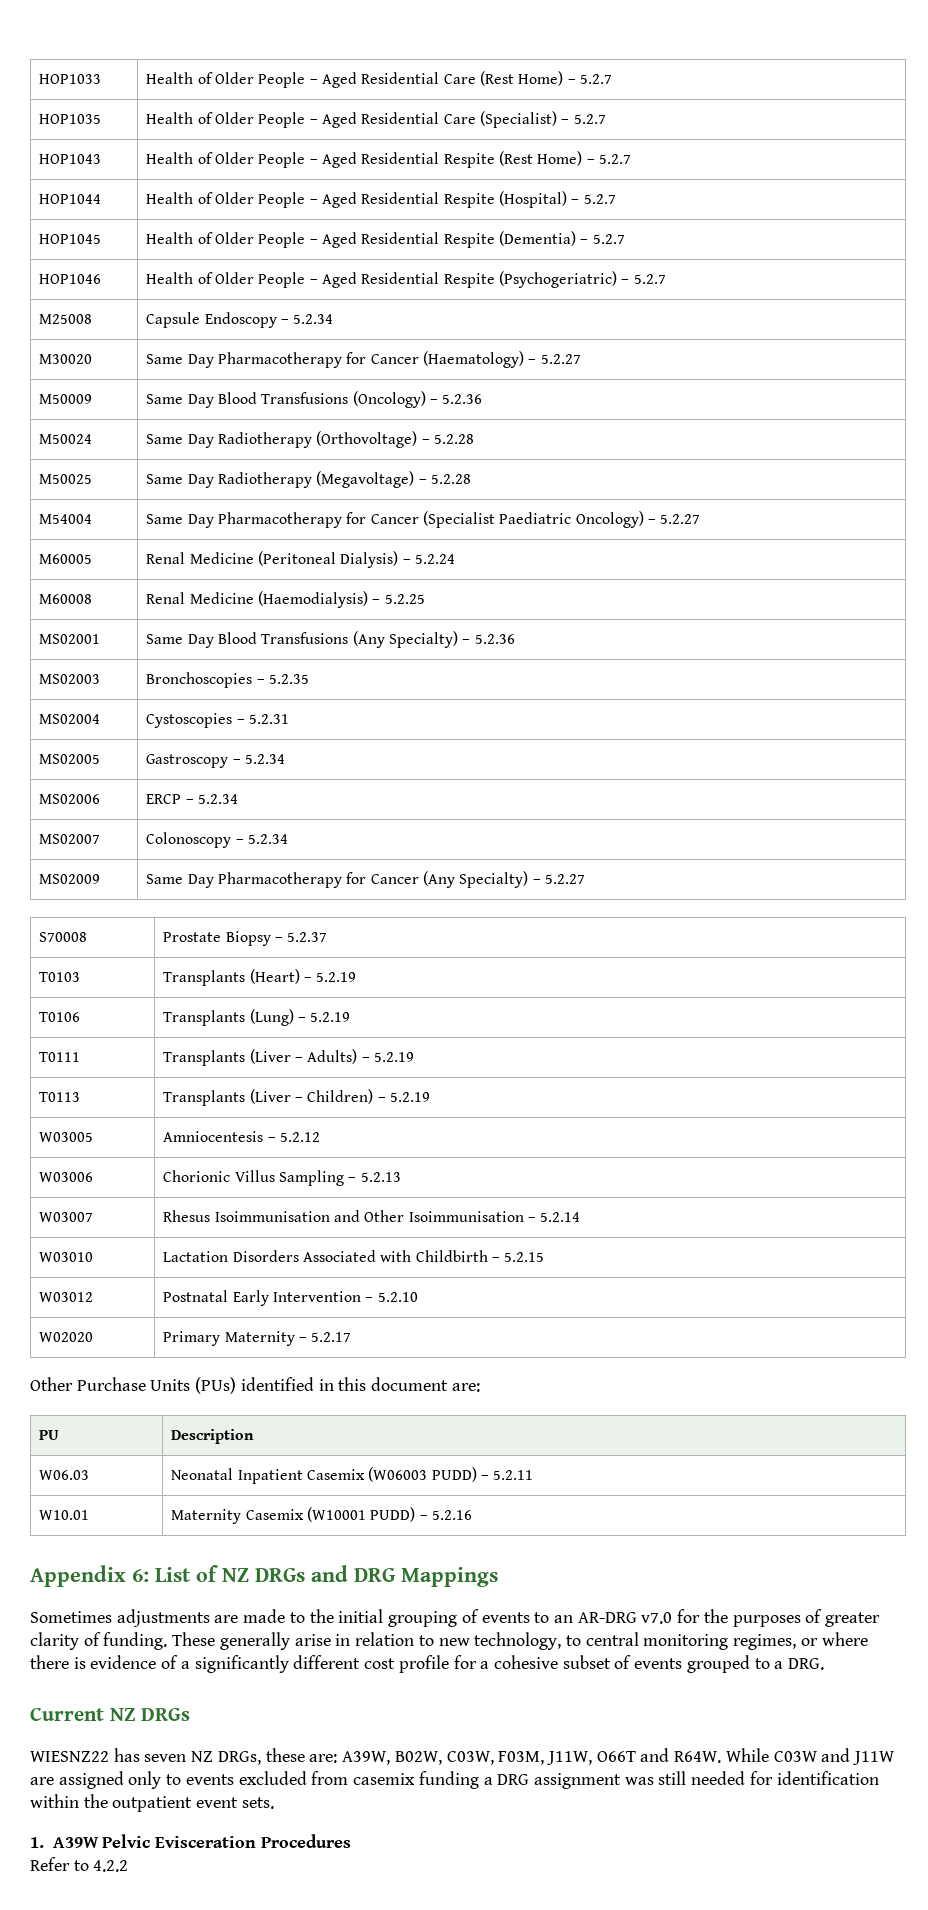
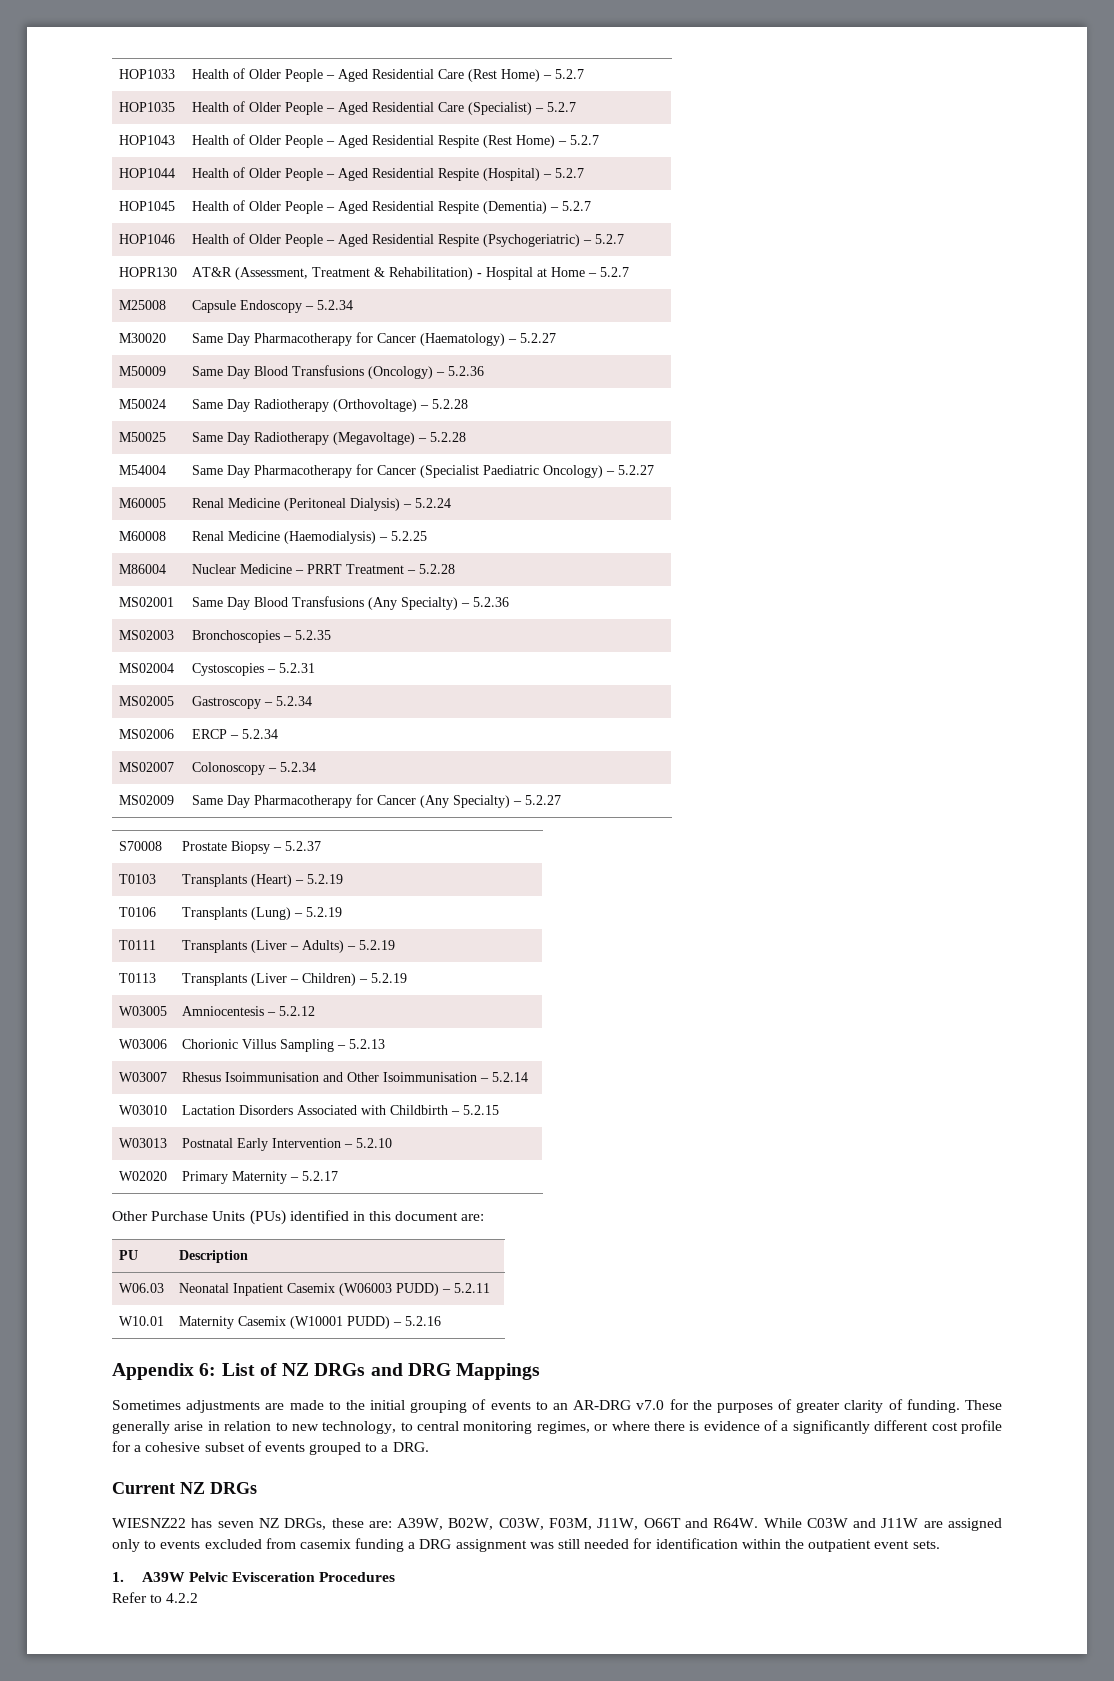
+ HOPR130 | AT&R (Assessment, Treatment & Rehabilitation) - Hospital at Home – 5.2.7
+ M86004 | Nuclear Medicine – PRRT Treatment – 5.2.28
- W03012 | Postnatal Early Intervention – 5.2.10
+ W03013 | Postnatal Early Intervention – 5.2.10

